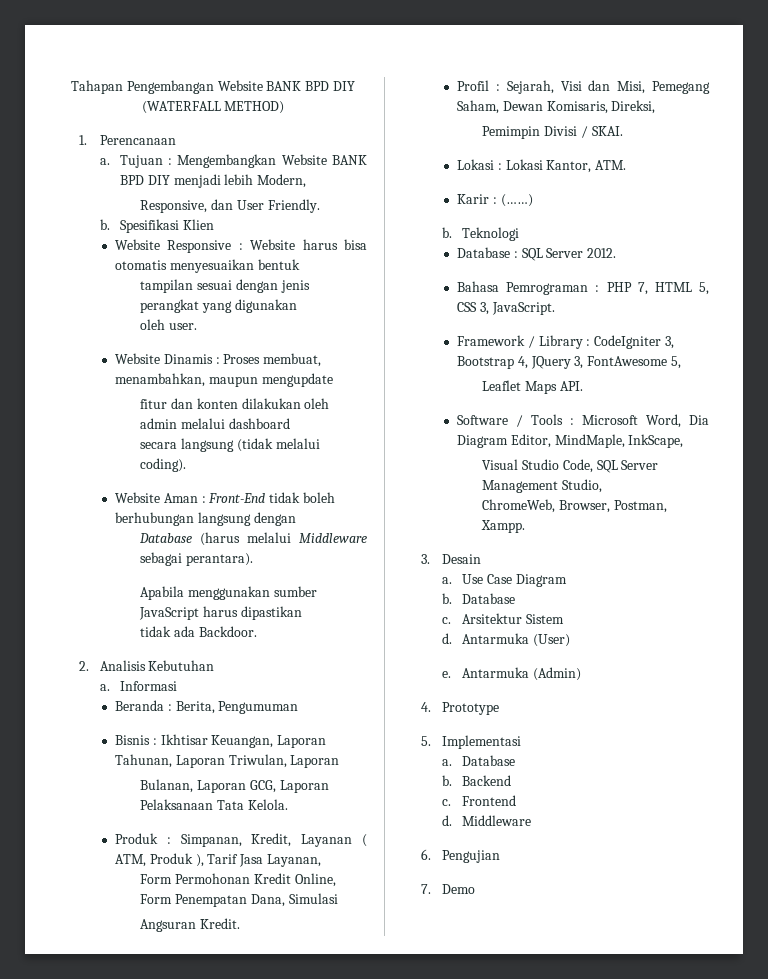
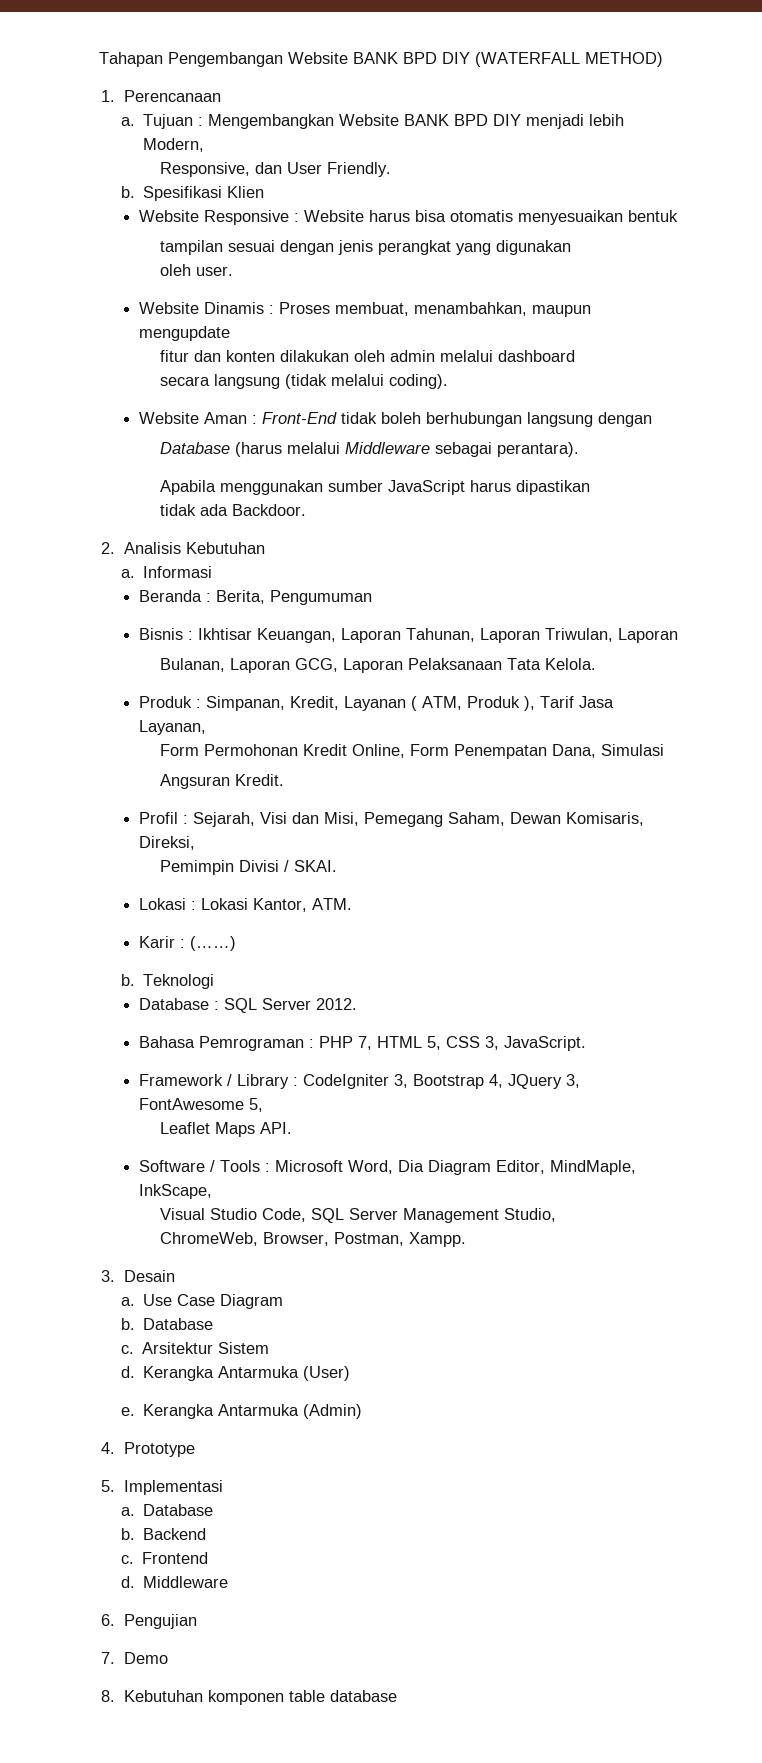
- Antarmuka (User)
+ Kerangka Antarmuka (User)
- Antarmuka (Admin)
+ Kerangka Antarmuka (Admin)
+ 8. Kebutuhan komponen table database

